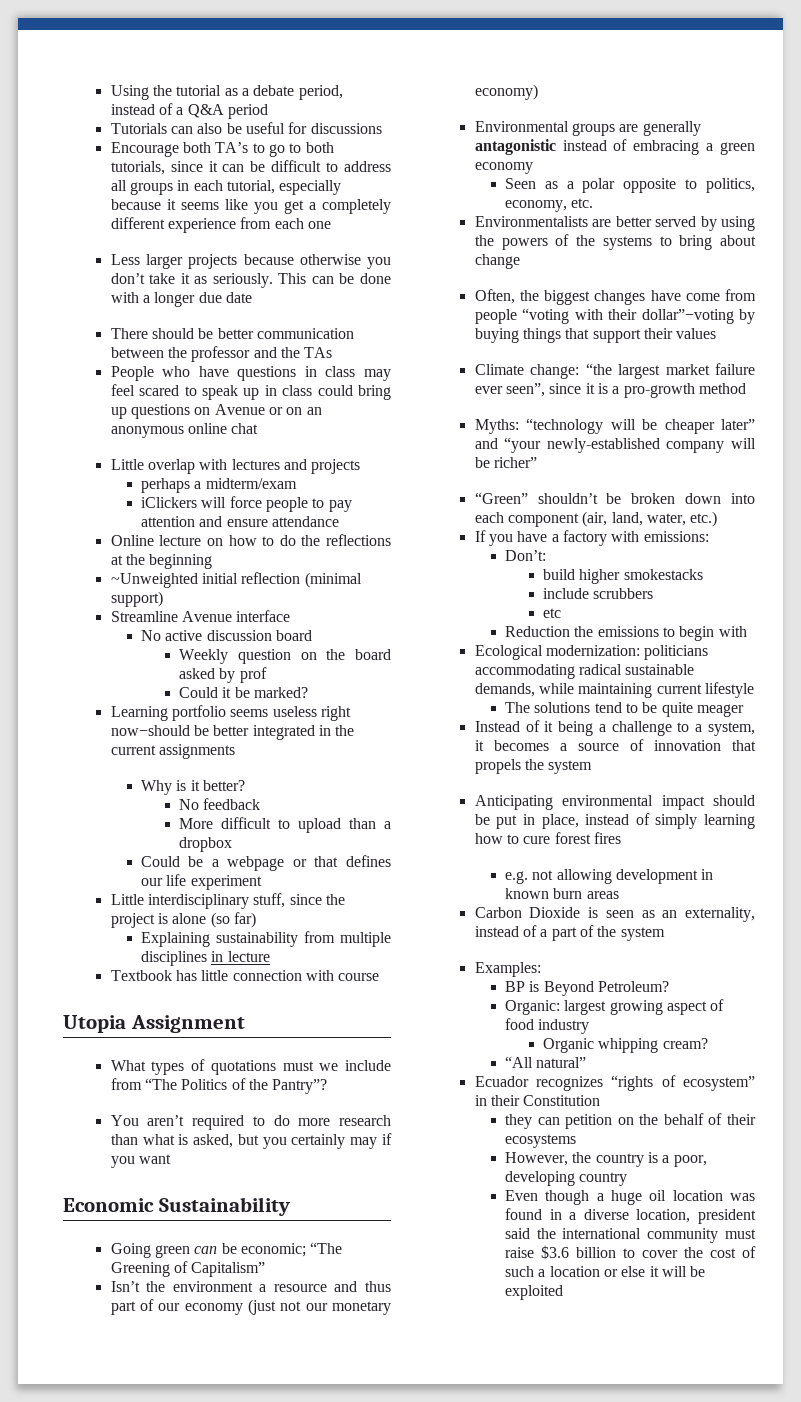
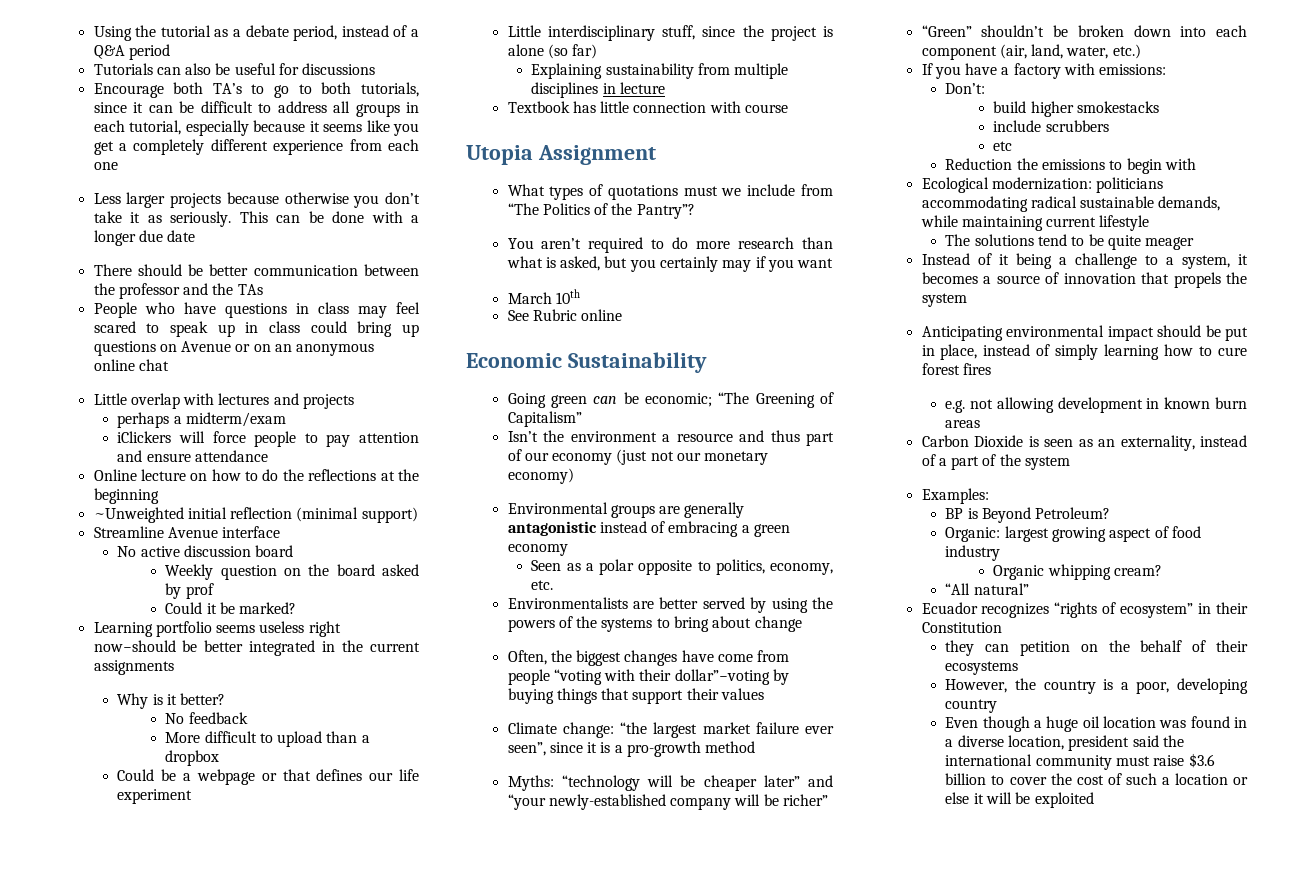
+ March 10th
+ See Rubric online

